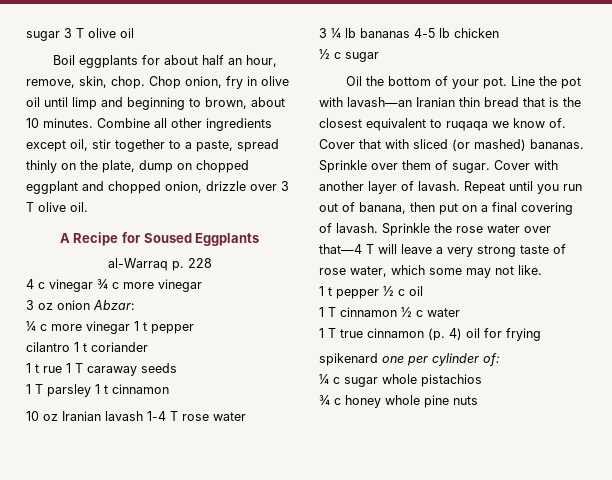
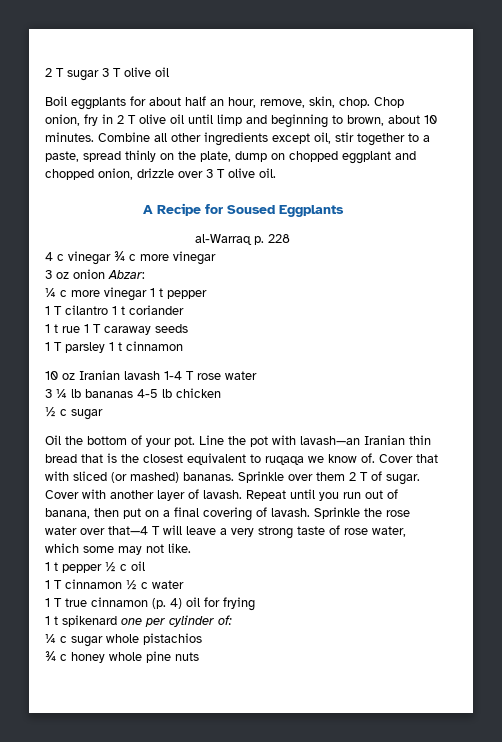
- sugar 3 T olive oil
+ 2 T sugar 3 T olive oil
- Chop onion, fry in olive oil until limp and beginning to brown, about 10 minutes.
+ Chop onion, fry in 2 T olive oil until limp and beginning to brown, about 10 minutes.
- cilantro 1 t coriander
+ 1 T cilantro 1 t coriander
- Sprinkle over them of sugar.
+ Sprinkle over them 2 T of sugar.
- spikenard one per cylinder of:
+ 1 t spikenard one per cylinder of:

